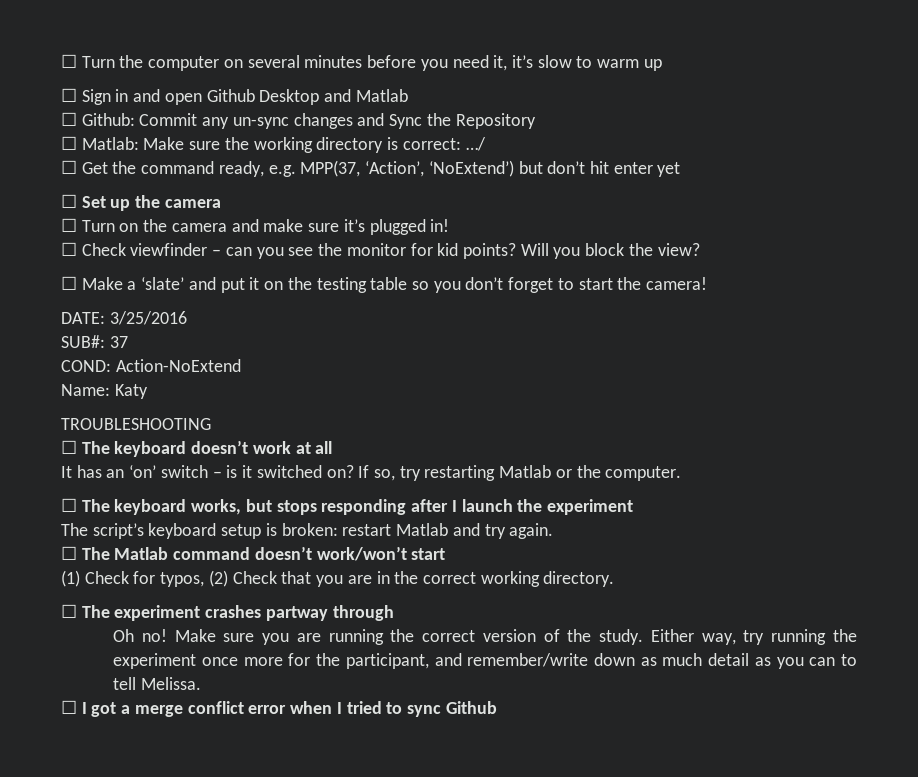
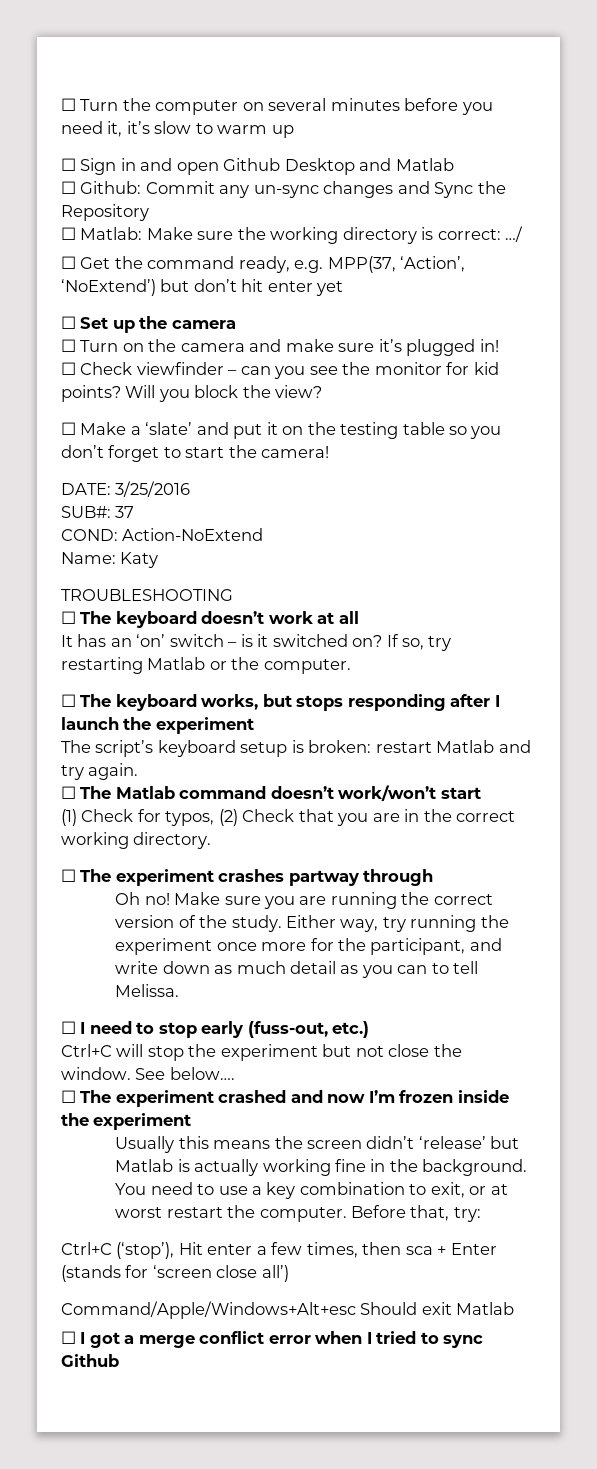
- Either way, try running the experiment once more for the participant, and remember/write down as much detail as you can to tell Melissa.
+ Either way, try running the experiment once more for the participant, and write down as much detail as you can to tell Melissa.
+ ☐ I need to stop early (fuss-out, etc.)
+ Ctrl+C will stop the experiment but not close the window. See below….
+ ☐ The experiment crashed and now I’m frozen inside the experiment
+ Usually this means the screen didn’t ‘release’ but Matlab is actually working fine in the background. You need to use a key combination to exit, or at worst restart the computer. Before that, try:
+ Ctrl+C (‘stop’), Hit enter a few times, then sca + Enter (stands for ‘screen close all’)
+ Command/Apple/Windows+Alt+esc Should exit Matlab

